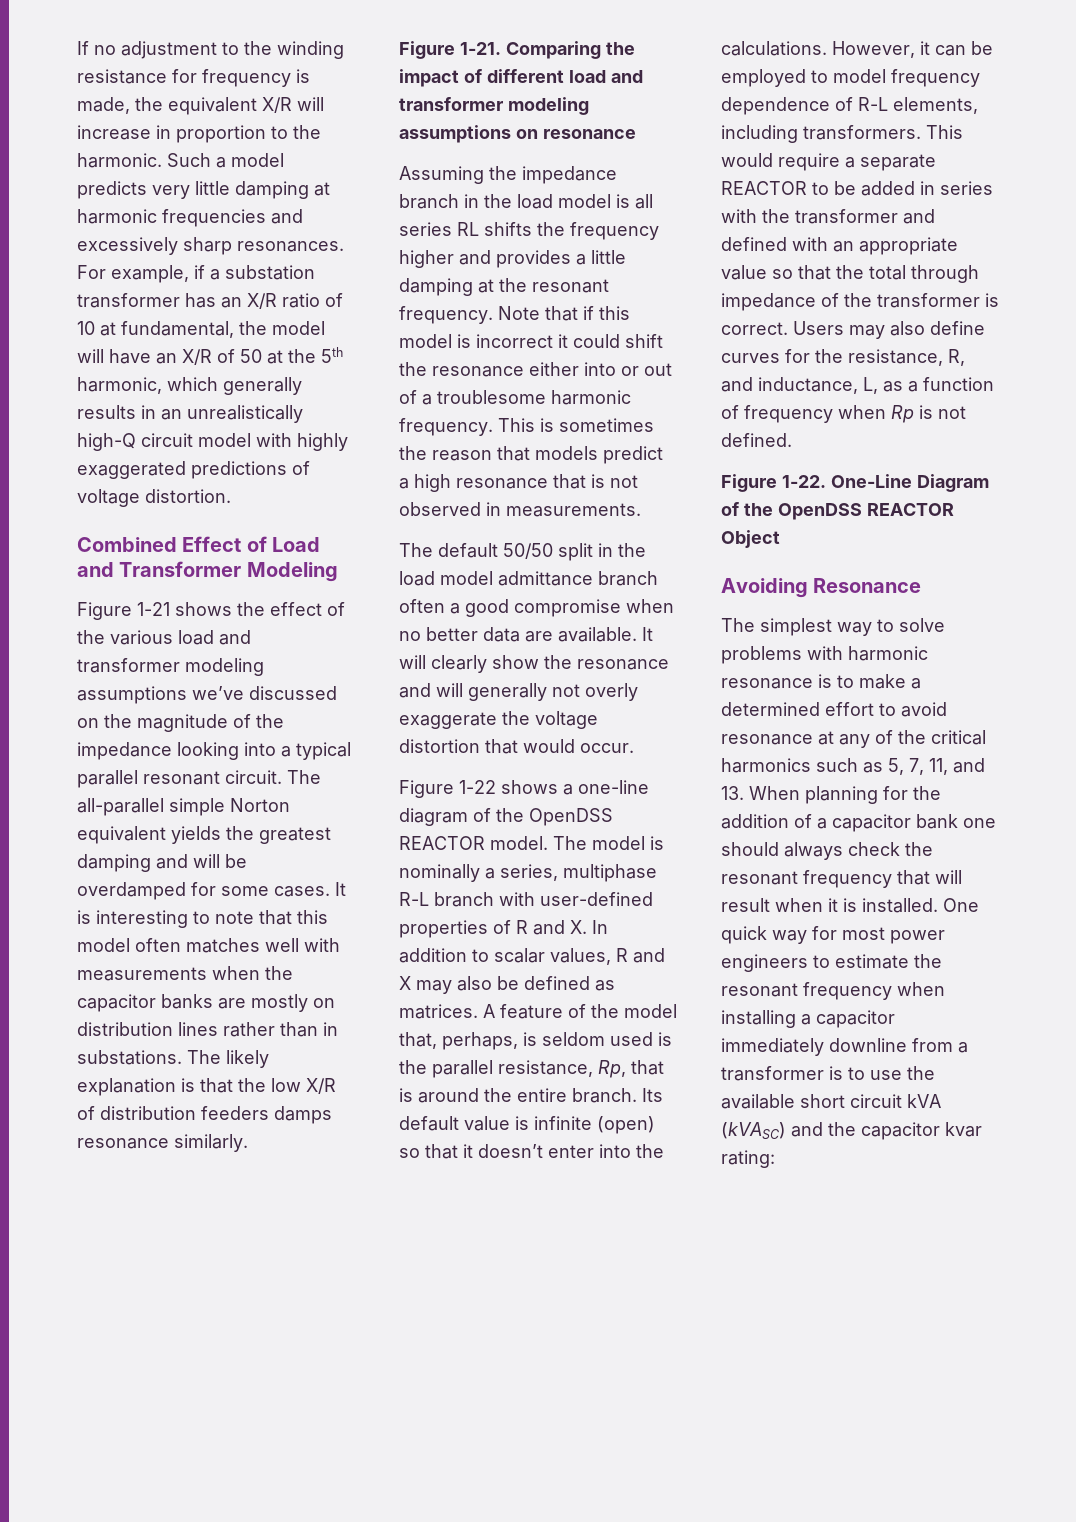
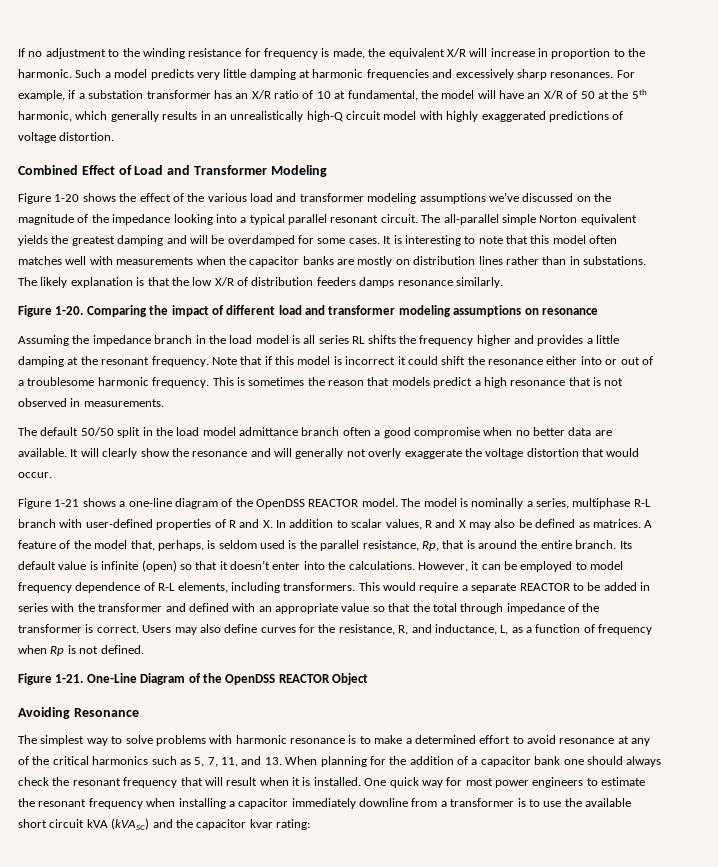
- Figure 1-21 shows the effect of the various load and transformer modeling assumptions we’ve discussed on the magnitude of the impedance looking into a typical parallel resonant circuit.
+ Figure 1-20 shows the effect of the various load and transformer modeling assumptions we’ve discussed on the magnitude of the impedance looking into a typical parallel resonant circuit.
- Figure 1-21.
+ Figure 1-20.
- Figure 1-22 shows a one-line diagram of the OpenDSS REACTOR model.
+ Figure 1-21 shows a one-line diagram of the OpenDSS REACTOR model.
- Figure 1-22.
+ Figure 1-21.

